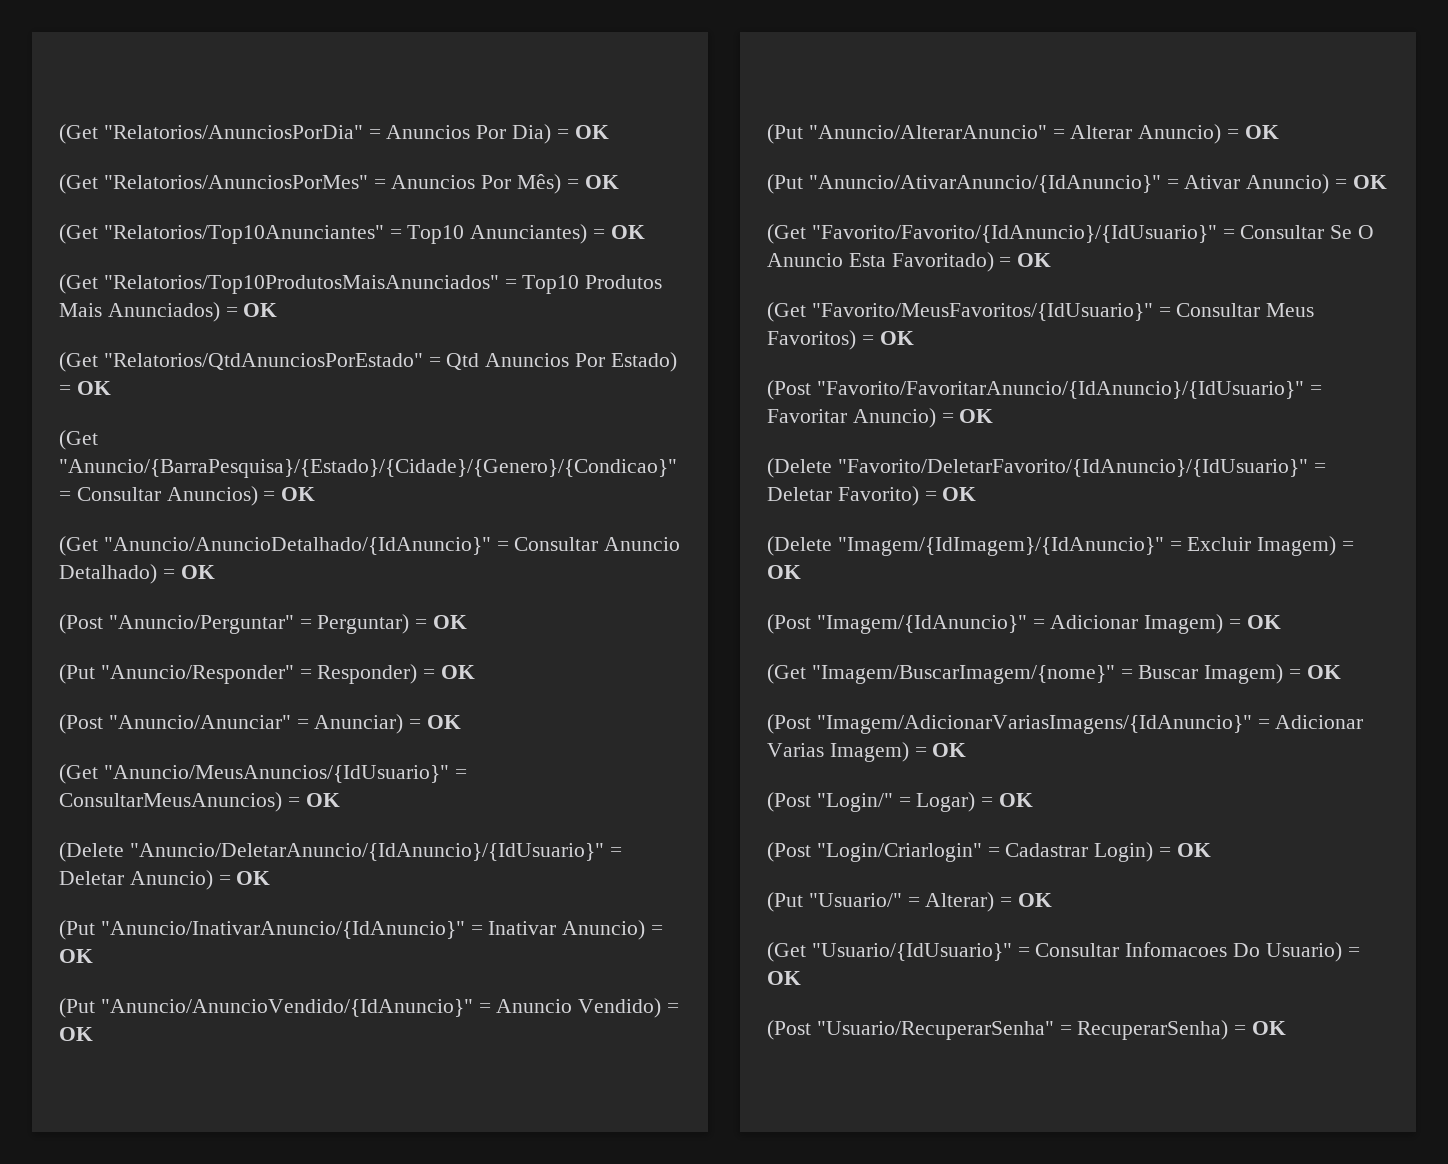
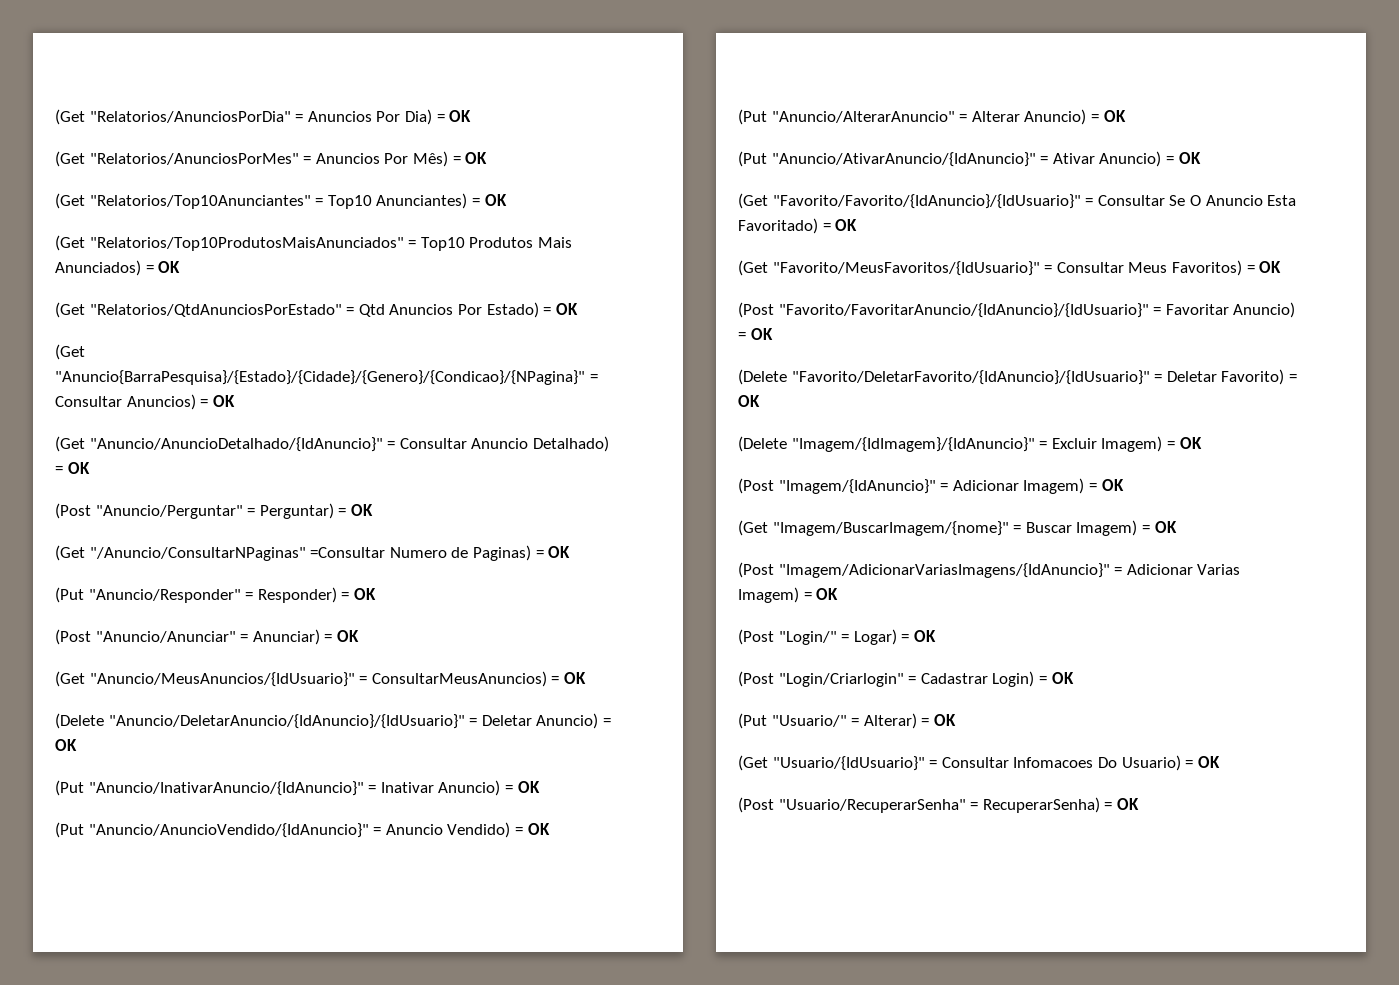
- (Get "Anuncio/{BarraPesquisa}/{Estado}/{Cidade}/{Genero}/{Condicao}" = Consultar Anuncios) = OK
+ (Get "Anuncio{BarraPesquisa}/{Estado}/{Cidade}/{Genero}/{Condicao}/{NPagina}" = Consultar Anuncios) = OK
+ (Get "/Anuncio/ConsultarNPaginas" =Consultar Numero de Paginas) = OK

